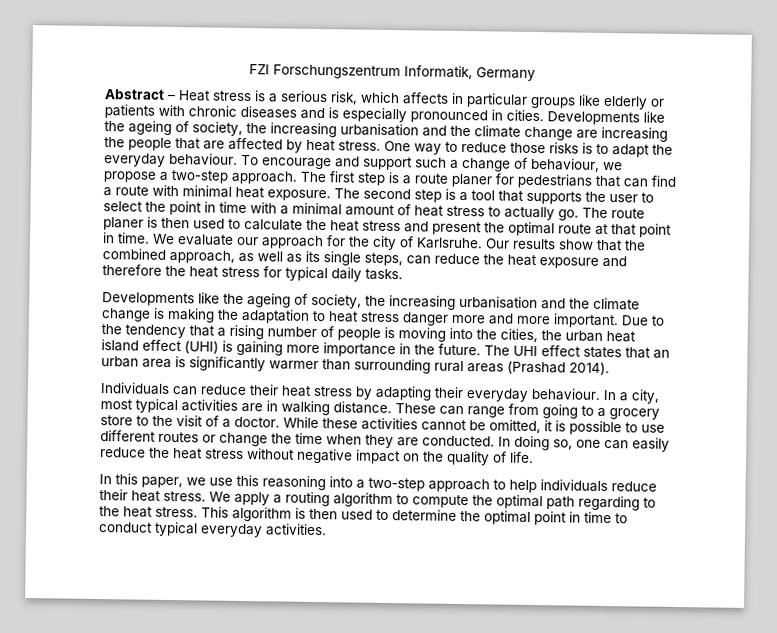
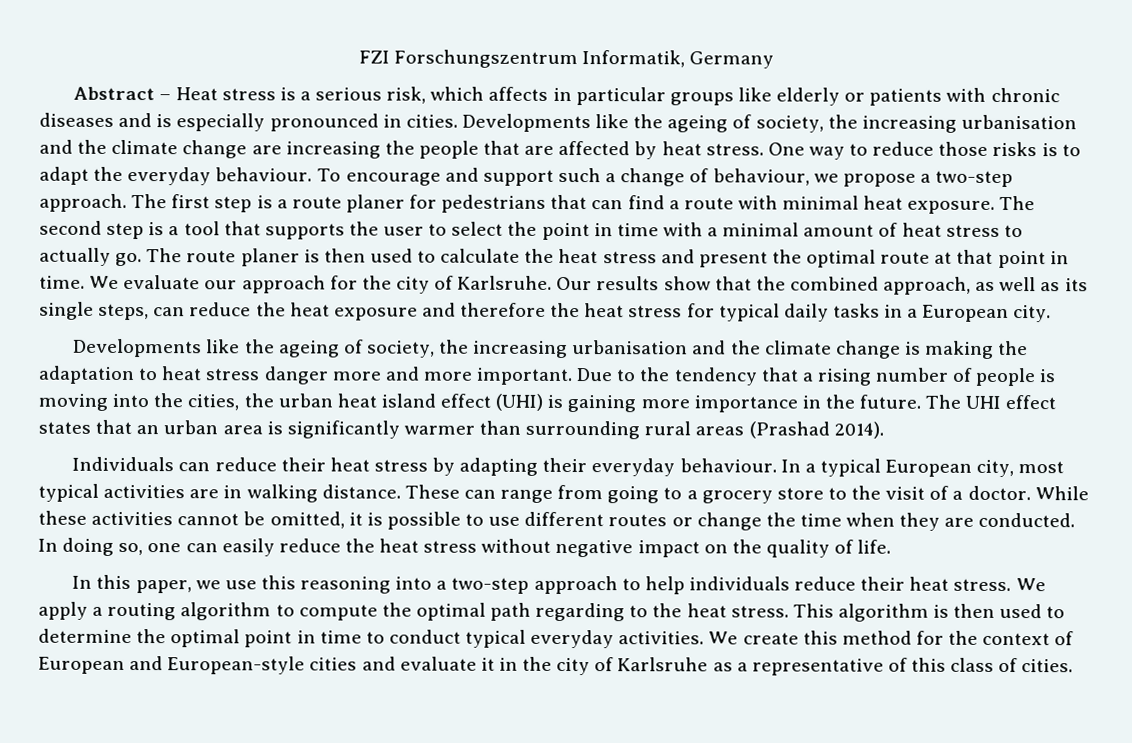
- Our results show that the combined approach, as well as its single steps, can reduce the heat exposure and therefore the heat stress for typical daily tasks.
+ Our results show that the combined approach, as well as its single steps, can reduce the heat exposure and therefore the heat stress for typical daily tasks in a European city.
- In a city, most typical activities are in walking distance.
+ In a typical European city, most typical activities are in walking distance.
+ We create this method for the context of European and European-style cities and evaluate it in the city of Karlsruhe as a representative of this class of cities.

